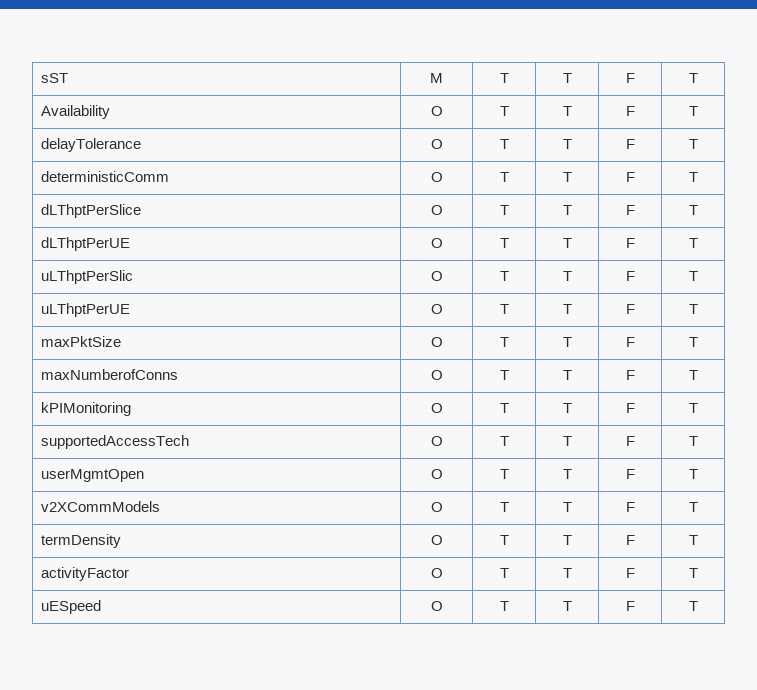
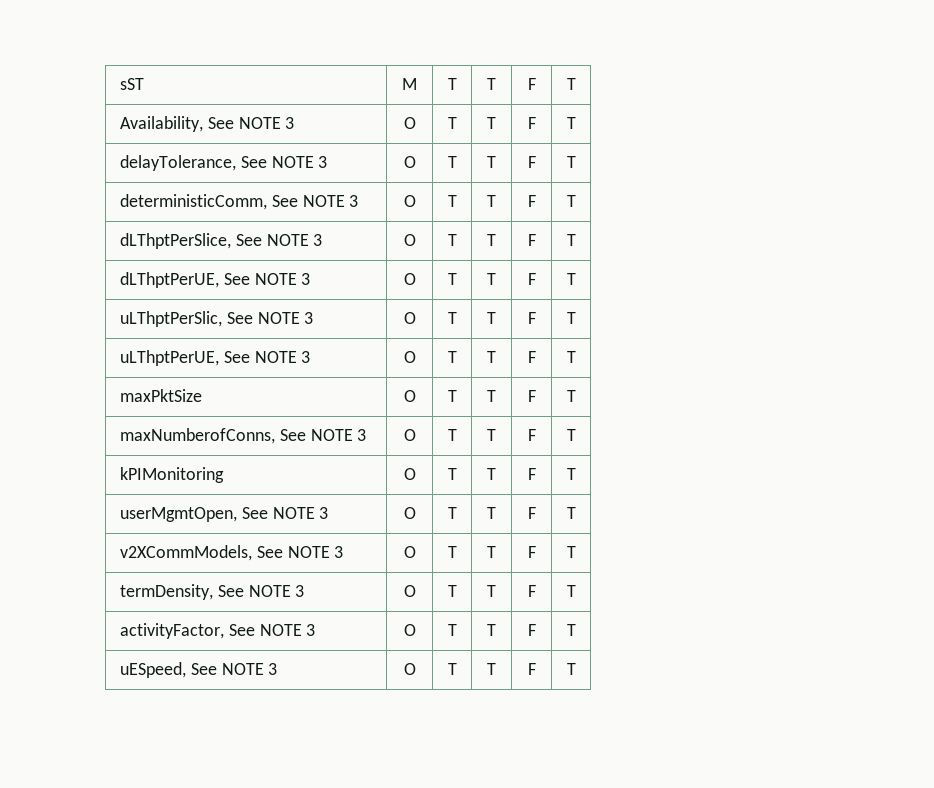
- Availability | O | T | T | F | T
- delayTolerance | O | T | T | F | T
- deterministicComm | O | T | T | F | T
- dLThptPerSlice | O | T | T | F | T
- dLThptPerUE | O | T | T | F | T
- uLThptPerSlic | O | T | T | F | T
- uLThptPerUE | O | T | T | F | T
+ Availability, See NOTE 3 | O | T | T | F | T
+ delayTolerance, See NOTE 3 | O | T | T | F | T
+ deterministicComm, See NOTE 3 | O | T | T | F | T
+ dLThptPerSlice, See NOTE 3 | O | T | T | F | T
+ dLThptPerUE, See NOTE 3 | O | T | T | F | T
+ uLThptPerSlic, See NOTE 3 | O | T | T | F | T
+ uLThptPerUE, See NOTE 3 | O | T | T | F | T
- maxNumberofConns | O | T | T | F | T
+ maxNumberofConns, See NOTE 3 | O | T | T | F | T
- supportedAccessTech | O | T | T | F | T
- userMgmtOpen | O | T | T | F | T
- v2XCommModels | O | T | T | F | T
- termDensity | O | T | T | F | T
- activityFactor | O | T | T | F | T
- uESpeed | O | T | T | F | T
+ userMgmtOpen, See NOTE 3 | O | T | T | F | T
+ v2XCommModels, See NOTE 3 | O | T | T | F | T
+ termDensity, See NOTE 3 | O | T | T | F | T
+ activityFactor, See NOTE 3 | O | T | T | F | T
+ uESpeed, See NOTE 3 | O | T | T | F | T

